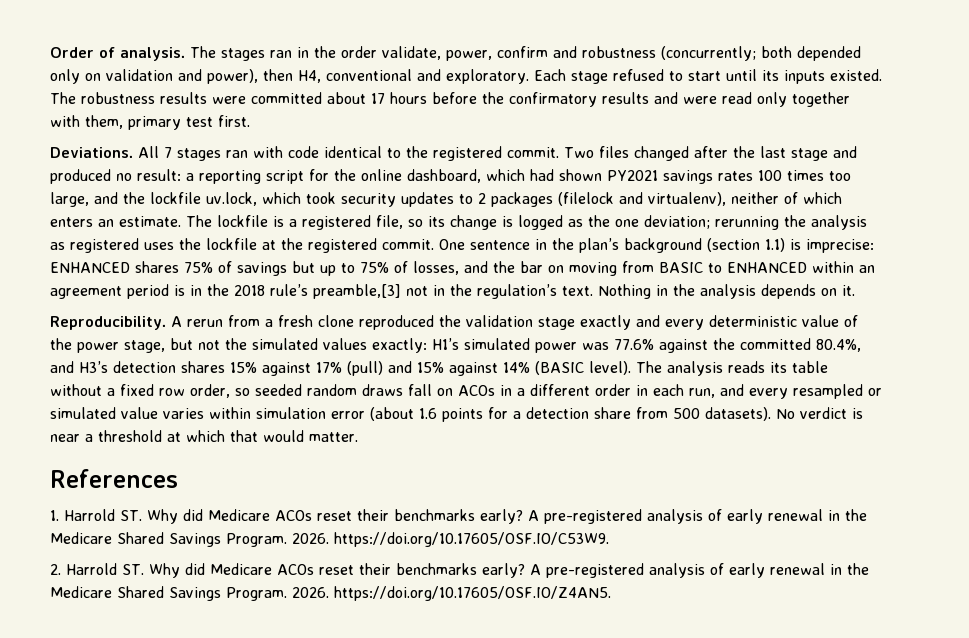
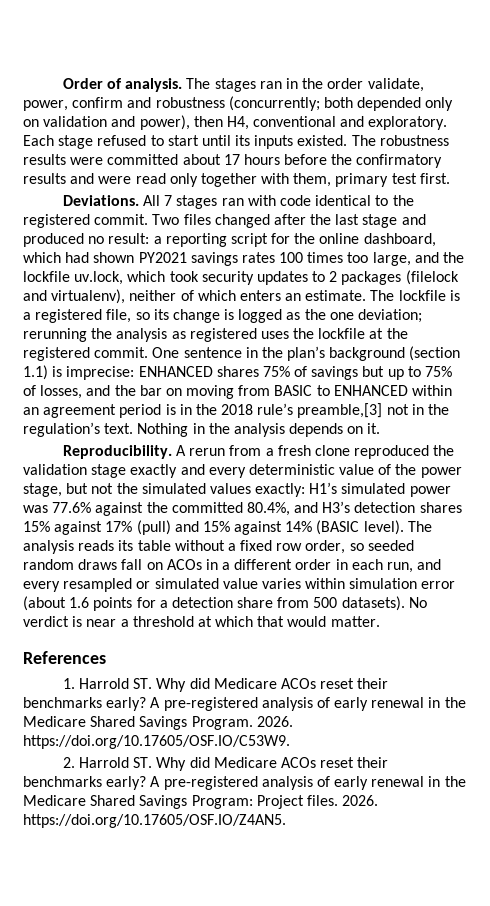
- 2. Harrold ST. Why did Medicare ACOs reset their benchmarks early? A pre-registered analysis of early renewal in the Medicare Shared Savings Program.
+ 2. Harrold ST. Why did Medicare ACOs reset their benchmarks early? A pre-registered analysis of early renewal in the Medicare Shared Savings Program: Project files.

